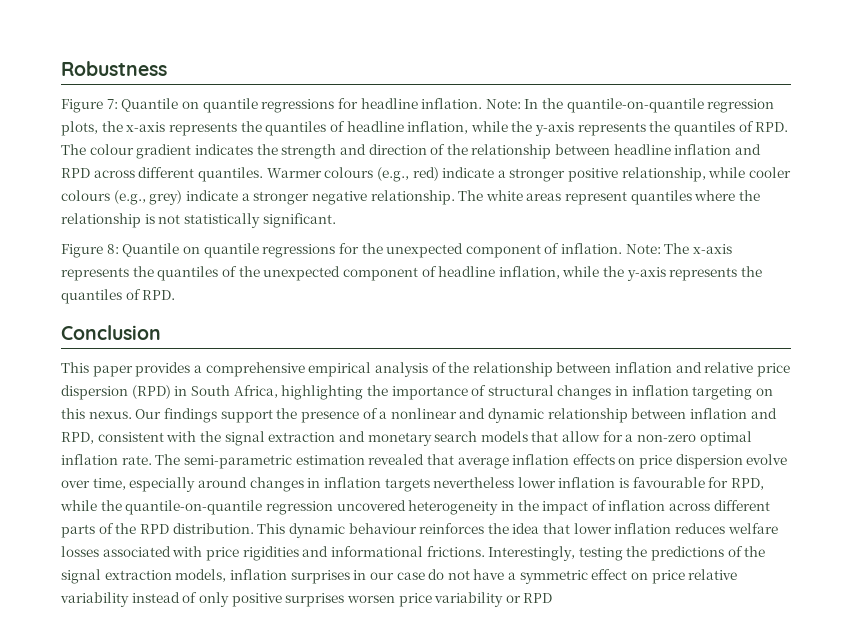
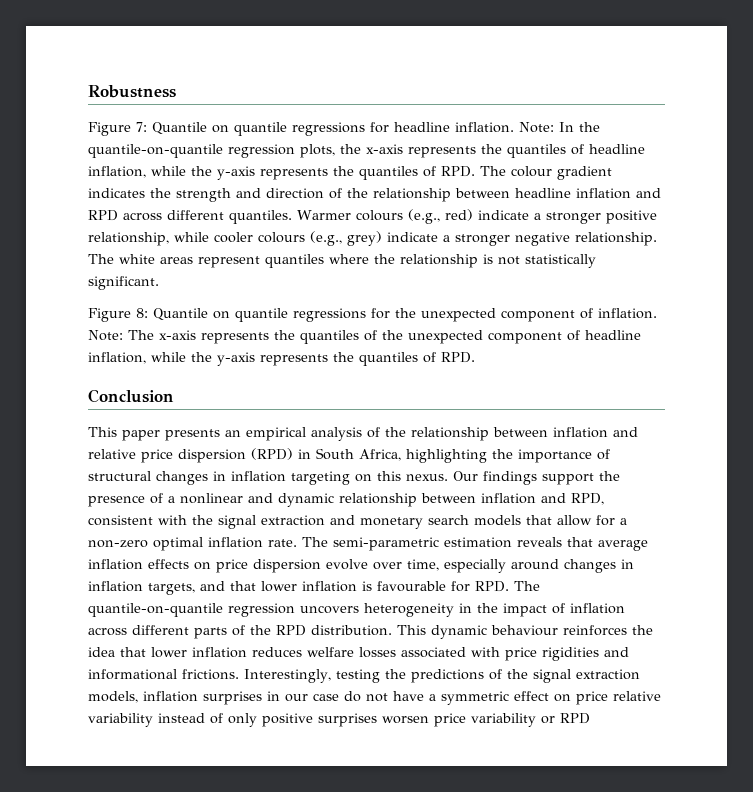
- This paper provides a comprehensive empirical analysis of the relationship between inflation and relative price dispersion (RPD) in South Africa, highlighting the importance of structural changes in inflation targeting on this nexus.
+ This paper presents an empirical analysis of the relationship between inflation and relative price dispersion (RPD) in South Africa, highlighting the importance of structural changes in inflation targeting on this nexus.
- The semi-parametric estimation revealed that average inflation effects on price dispersion evolve over time, especially around changes in inflation targets nevertheless lower inflation is favourable for RPD, while the quantile-on-quantile regression uncovered heterogeneity in the impact of inflation across different parts of the RPD distribution.
+ The semi-parametric estimation reveals that average inflation effects on price dispersion evolve over time, especially around changes in inflation targets, and that lower inflation is favourable for RPD. The quantile-on-quantile regression uncovers heterogeneity in the impact of inflation across different parts of the RPD distribution.

